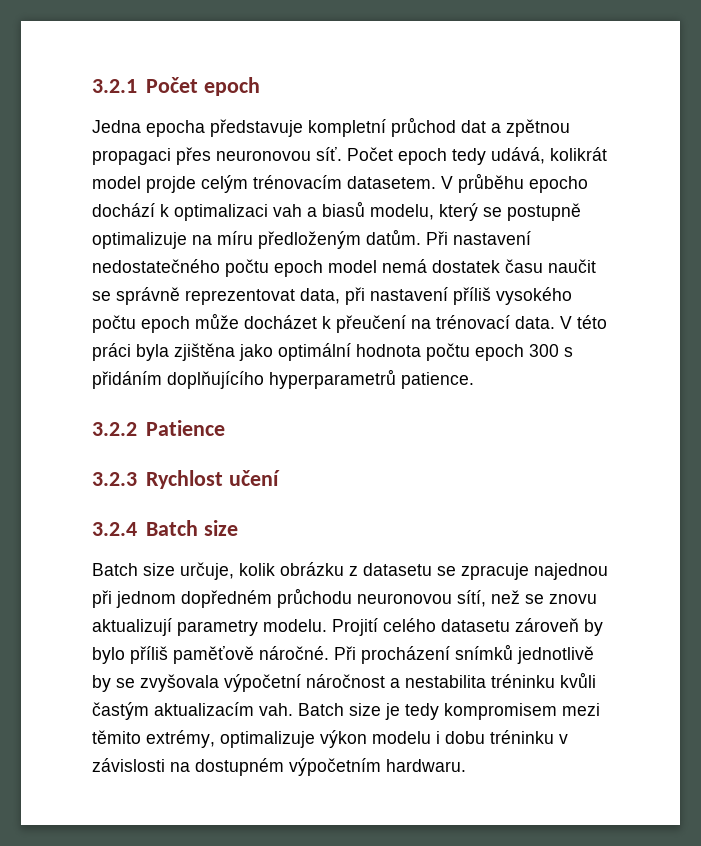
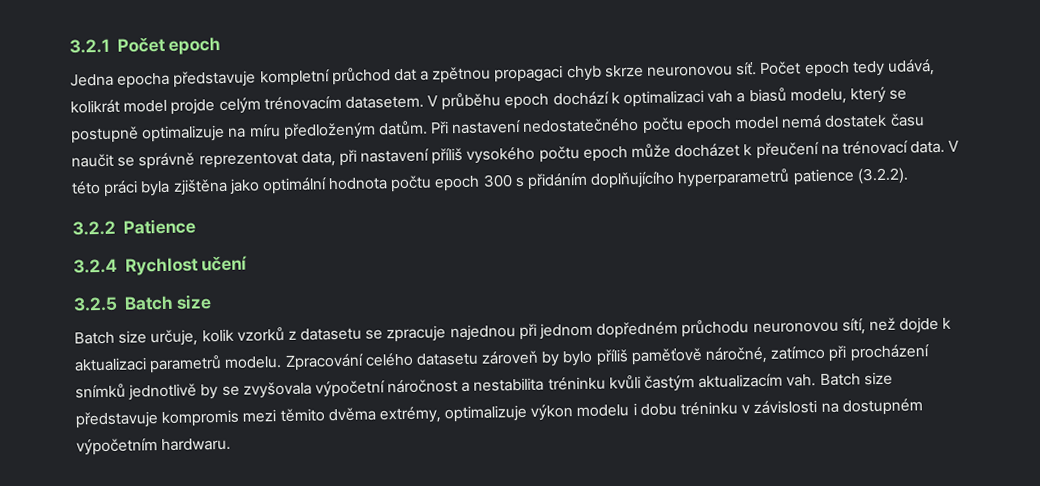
- Jedna epocha představuje kompletní průchod dat a zpětnou propagaci přes neuronovou síť.
+ Jedna epocha představuje kompletní průchod dat a zpětnou propagaci chyb skrze neuronovou síť.
- V průběhu epocho dochází k optimalizaci vah a biasů modelu, který se postupně optimalizuje na míru předloženým datům.
+ V průběhu epoch dochází k optimalizaci vah a biasů modelu, který se postupně optimalizuje na míru předloženým datům.
- V této práci byla zjištěna jako optimální hodnota počtu epoch 300 s přidáním doplňujícího hyperparametrů patience.
+ V této práci byla zjištěna jako optimální hodnota počtu epoch 300 s přidáním doplňujícího hyperparametrů patience (3.2.2).
- 3.2.3 Rychlost učení
+ 3.2.4 Rychlost učení
- 3.2.4 Batch size
+ 3.2.5 Batch size
- Batch size určuje, kolik obrázku z datasetu se zpracuje najednou při jednom dopředném průchodu neuronovou sítí, než se znovu aktualizují parametry modelu. Projití celého datasetu zároveň by bylo příliš paměťově náročné. Při procházení snímků jednotlivě by se zvyšovala výpočetní náročnost a nestabilita tréninku kvůli častým aktualizacím vah.
+ Batch size určuje, kolik vzorků z datasetu se zpracuje najednou při jednom dopředném průchodu neuronovou sítí, než dojde k aktualizaci parametrů modelu. Zpracování celého datasetu zároveň by bylo příliš paměťově náročné, zatímco při procházení snímků jednotlivě by se zvyšovala výpočetní náročnost a nestabilita tréninku kvůli častým aktualizacím vah.
- Batch size je tedy kompromisem mezi těmito extrémy, optimalizuje výkon modelu i dobu tréninku v závislosti na dostupném výpočetním hardwaru.
+ Batch size představuje kompromis mezi těmito dvěma extrémy, optimalizuje výkon modelu i dobu tréninku v závislosti na dostupném výpočetním hardwaru.

